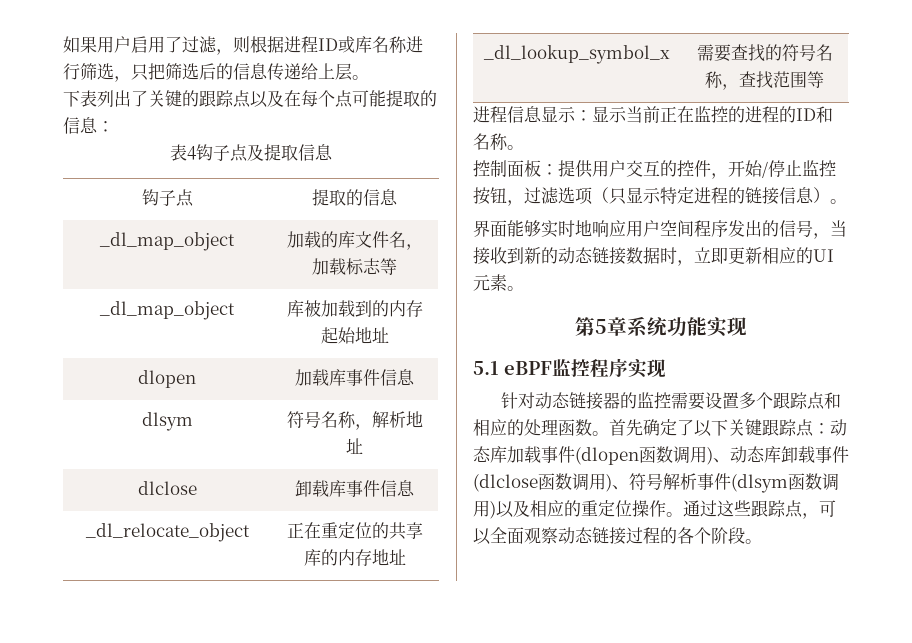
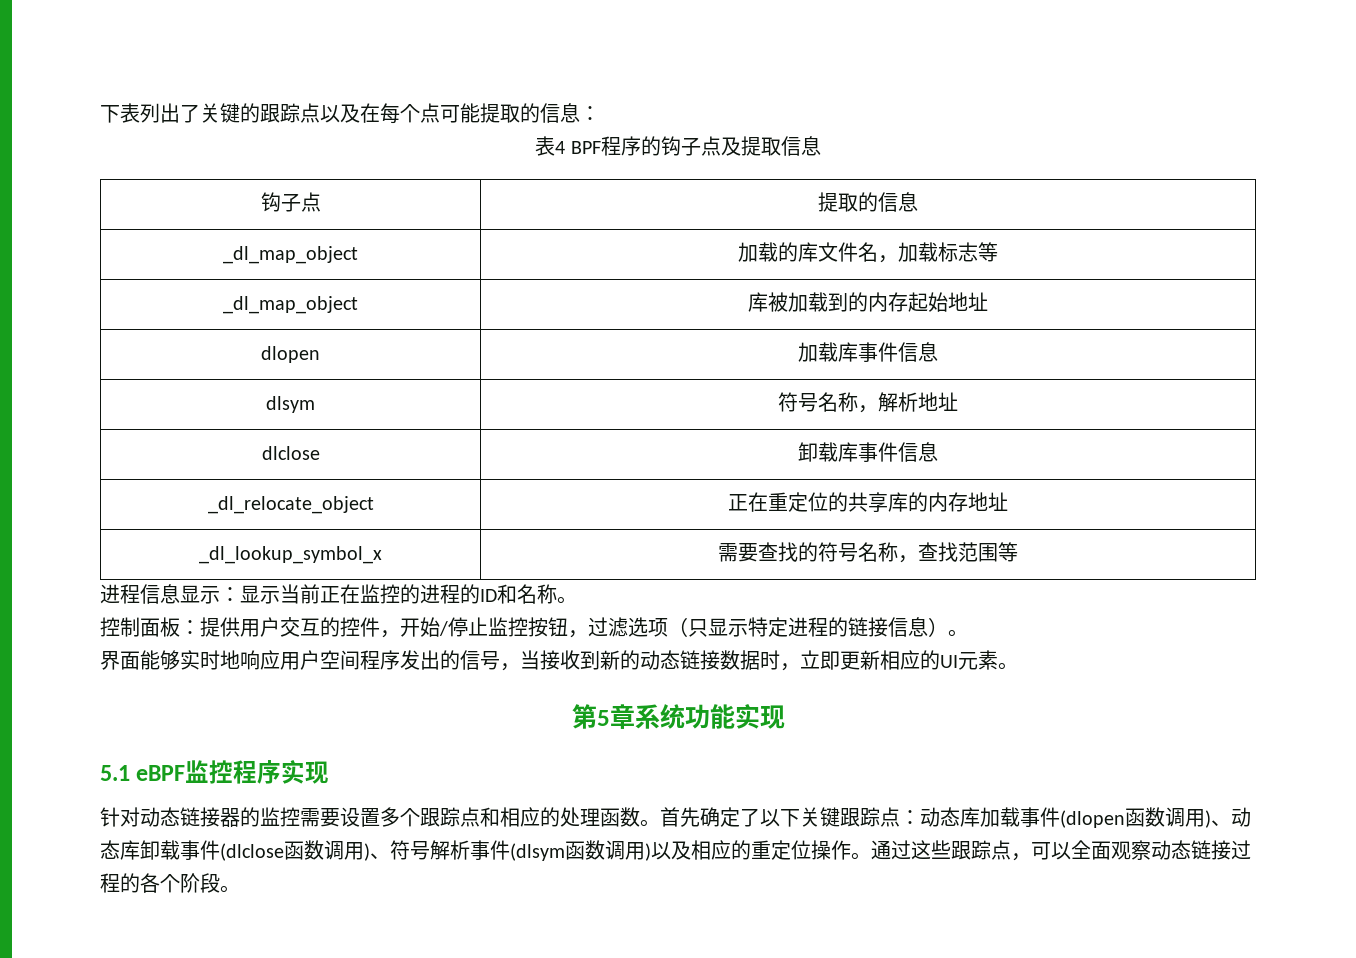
- 如果用户启用了过滤，则根据进程ID或库名称进行筛选，只把筛选后的信息传递给上层。
- 表4钩子点及提取信息
+ 表4 BPF程序的钩子点及提取信息

